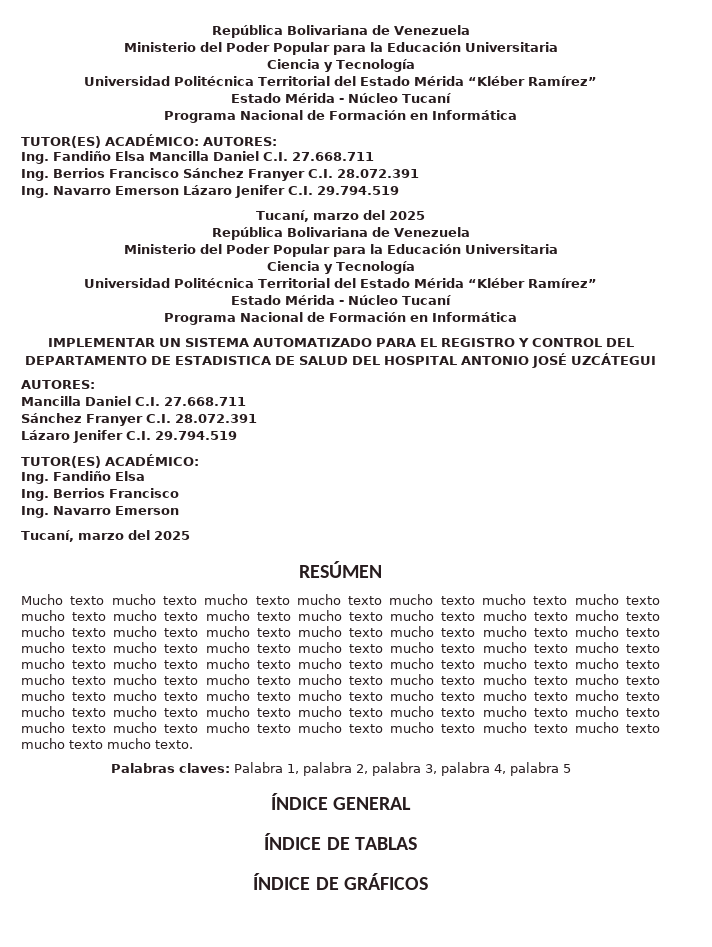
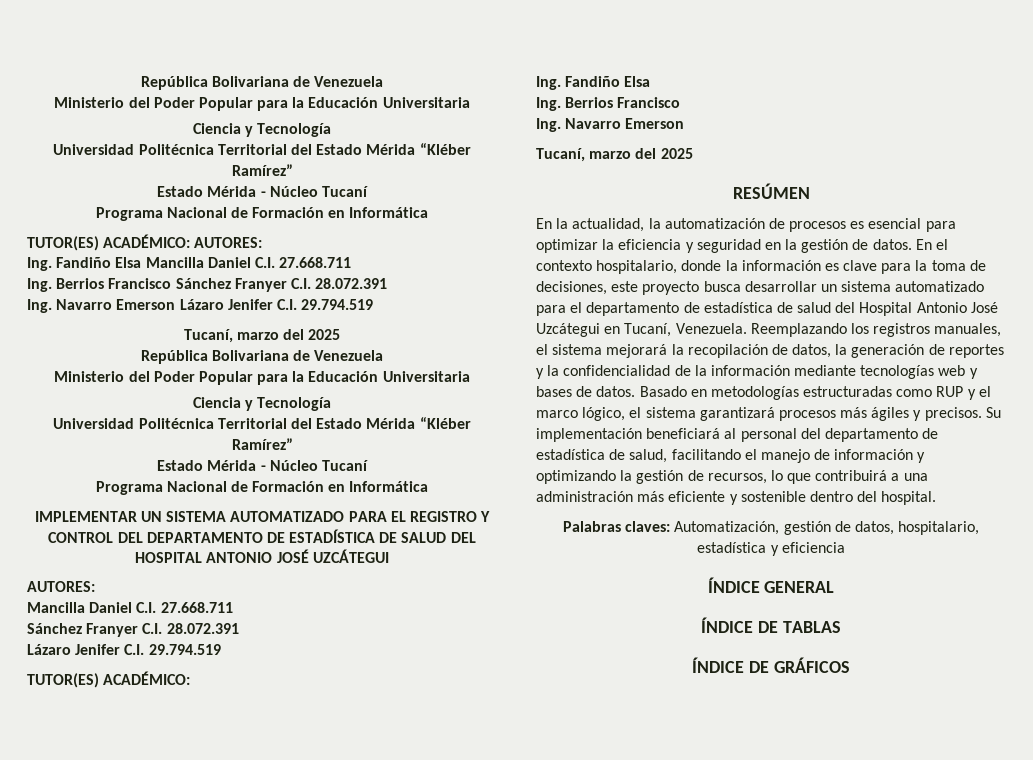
- IMPLEMENTAR UN SISTEMA AUTOMATIZADO PARA EL REGISTRO Y CONTROL DEL DEPARTAMENTO DE ESTADISTICA DE SALUD DEL HOSPITAL ANTONIO JOSÉ UZCÁTEGUI
+ IMPLEMENTAR UN SISTEMA AUTOMATIZADO PARA EL REGISTRO Y CONTROL DEL DEPARTAMENTO DE ESTADÍSTICA DE SALUD DEL HOSPITAL ANTONIO JOSÉ UZCÁTEGUI
- Mucho texto mucho texto mucho texto mucho texto mucho texto mucho texto mucho texto mucho texto mucho texto mucho texto mucho texto mucho texto mucho texto mucho texto mucho texto mucho texto mucho texto mucho texto mucho texto mucho texto mucho texto mucho texto mucho texto mucho texto mucho texto mucho texto mucho texto mucho texto mucho texto mucho texto mucho texto mucho texto mucho texto mucho texto mucho texto mucho texto mucho texto mucho texto mucho texto mucho texto mucho texto mucho texto mucho texto mucho texto mucho texto mucho texto mucho texto mucho texto mucho texto mucho texto mucho texto mucho texto mucho texto mucho texto mucho texto mucho texto mucho texto mucho texto mucho texto mucho texto mucho texto mucho texto mucho texto mucho texto mucho texto.
- Palabras claves: Palabra 1, palabra 2, palabra 3, palabra 4, palabra 5
+ En la actualidad, la automatización de procesos es esencial para optimizar la eficiencia y seguridad en la gestión de datos. En el contexto hospitalario, donde la información es clave para la toma de decisiones, este proyecto busca desarrollar un sistema automatizado para el departamento de estadística de salud del Hospital Antonio José Uzcátegui en Tucaní, Venezuela. Reemplazando los registros manuales, el sistema mejorará la recopilación de datos, la generación de reportes y la confidencialidad de la información mediante tecnologías web y bases de datos. Basado en metodologías estructuradas como RUP y el marco lógico, el sistema garantizará procesos más ágiles y precisos. Su implementación beneficiará al personal del departamento de estadística de salud, facilitando el manejo de información y optimizando la gestión de recursos, lo que contribuirá a una administración más eficiente y sostenible dentro del hospital.
+ Palabras claves: Automatización, gestión de datos, hospitalario, estadística y eficiencia

